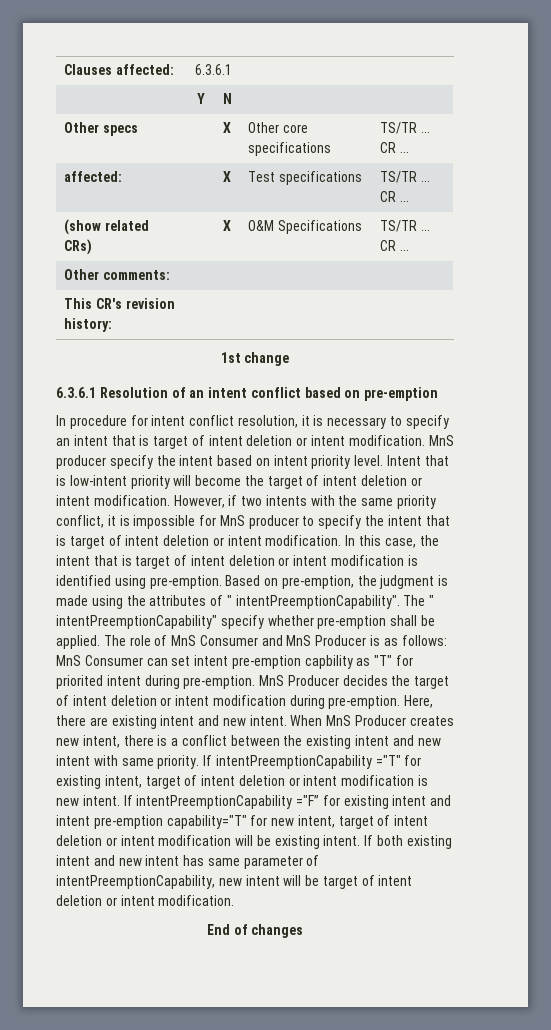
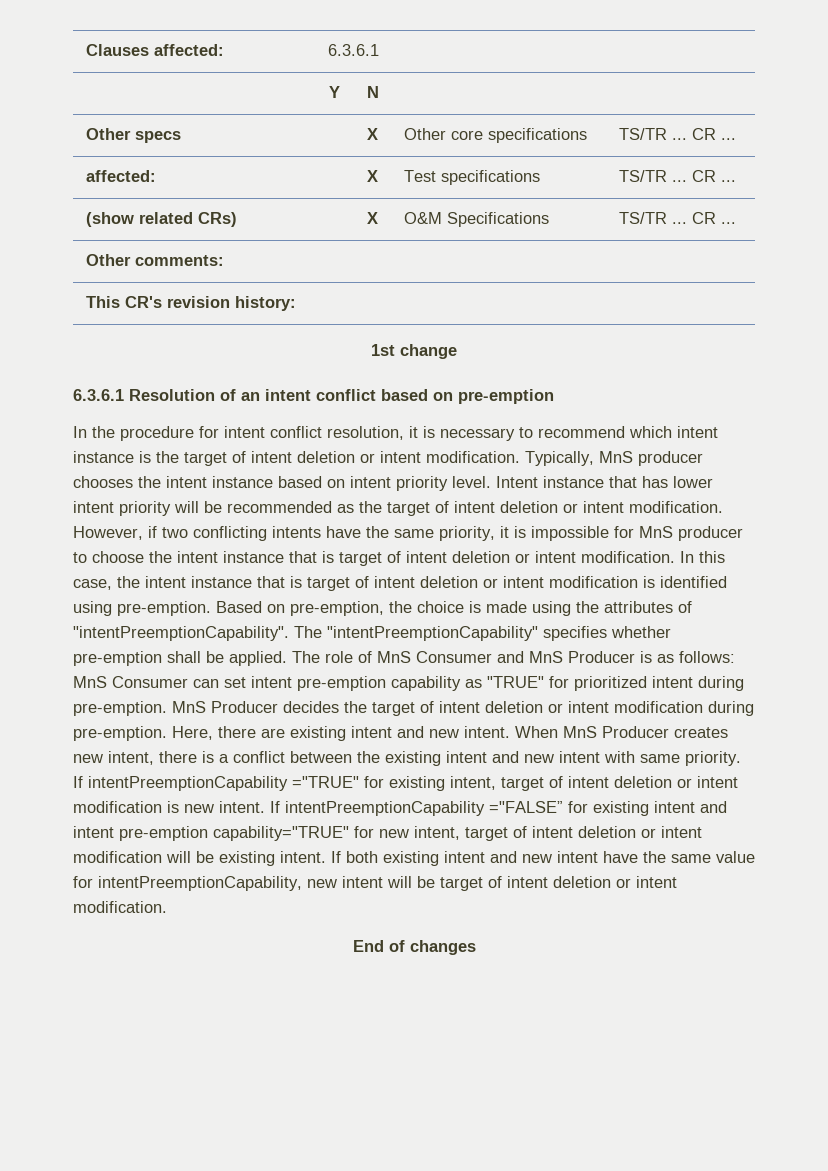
- In procedure for intent conflict resolution, it is necessary to specify an intent that is target of intent deletion or intent modification. MnS producer specify the intent based on intent priority level.
+ In the procedure for intent conflict resolution, it is necessary to recommend which intent instance is the target of intent deletion or intent modification. Typically, MnS producer chooses the intent instance based on intent priority level.
- Intent that is low-intent priority will become the target of intent deletion or intent modification.
+ Intent instance that has lower intent priority will be recommended as the target of intent deletion or intent modification.
- However, if two intents with the same priority conflict, it is impossible for MnS producer to specify the intent that is target of intent deletion or intent modification.
+ However, if two conflicting intents have the same priority, it is impossible for MnS producer to choose the intent instance that is target of intent deletion or intent modification.
- In this case, the intent that is target of intent deletion or intent modification is identified using pre-emption.
+ In this case, the intent instance that is target of intent deletion or intent modification is identified using pre-emption.
- Based on pre-emption, the judgment is made using the attributes of " intentPreemptionCapability". The " intentPreemptionCapability" specify whether pre-emption shall be applied.
+ Based on pre-emption, the choice is made using the attributes of "intentPreemptionCapability". The "intentPreemptionCapability" specifies whether pre-emption shall be applied.
- The role of MnS Consumer and MnS Producer is as follows: MnS Consumer can set intent pre-emption capbility as "T" for priorited intent during pre-emption.
+ The role of MnS Consumer and MnS Producer is as follows: MnS Consumer can set intent pre-emption capability as "TRUE" for prioritized intent during pre-emption.
- If intentPreemptionCapability ="T" for existing intent, target of intent deletion or intent modification is new intent.
+ If intentPreemptionCapability ="TRUE" for existing intent, target of intent deletion or intent modification is new intent.
- If intentPreemptionCapability ="F” for existing intent and intent pre-emption capability="T" for new intent, target of intent deletion or intent modification will be existing intent.
+ If intentPreemptionCapability ="FALSE” for existing intent and intent pre-emption capability="TRUE" for new intent, target of intent deletion or intent modification will be existing intent.
- If both existing intent and new intent has same parameter of intentPreemptionCapability, new intent will be target of intent deletion or intent modification.
+ If both existing intent and new intent have the same value for intentPreemptionCapability, new intent will be target of intent deletion or intent modification.

